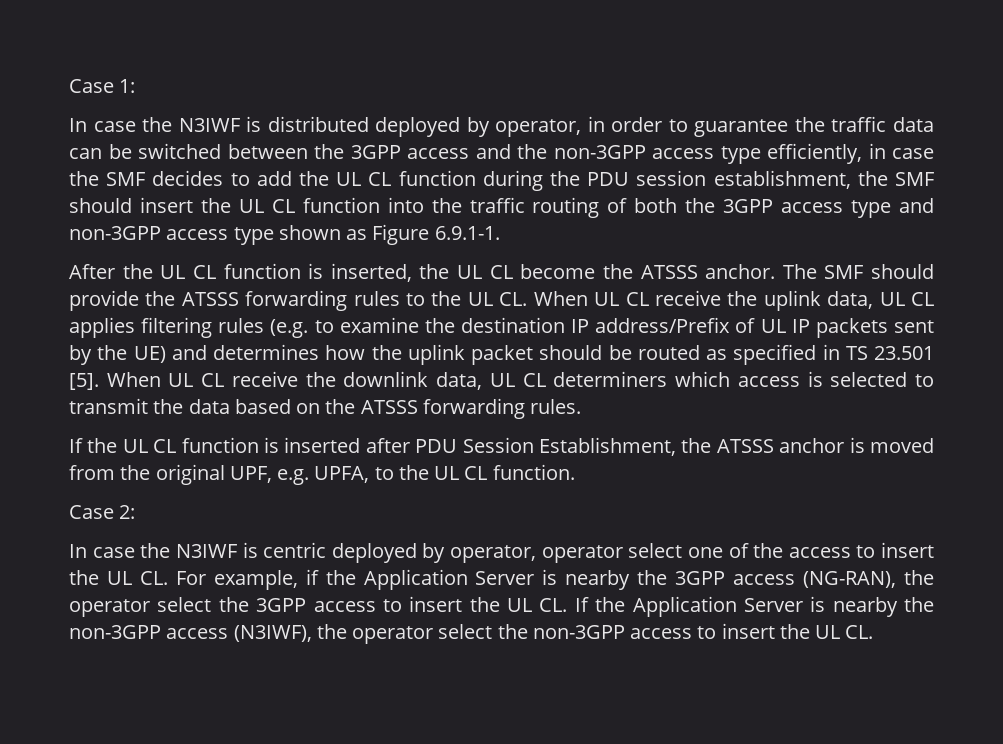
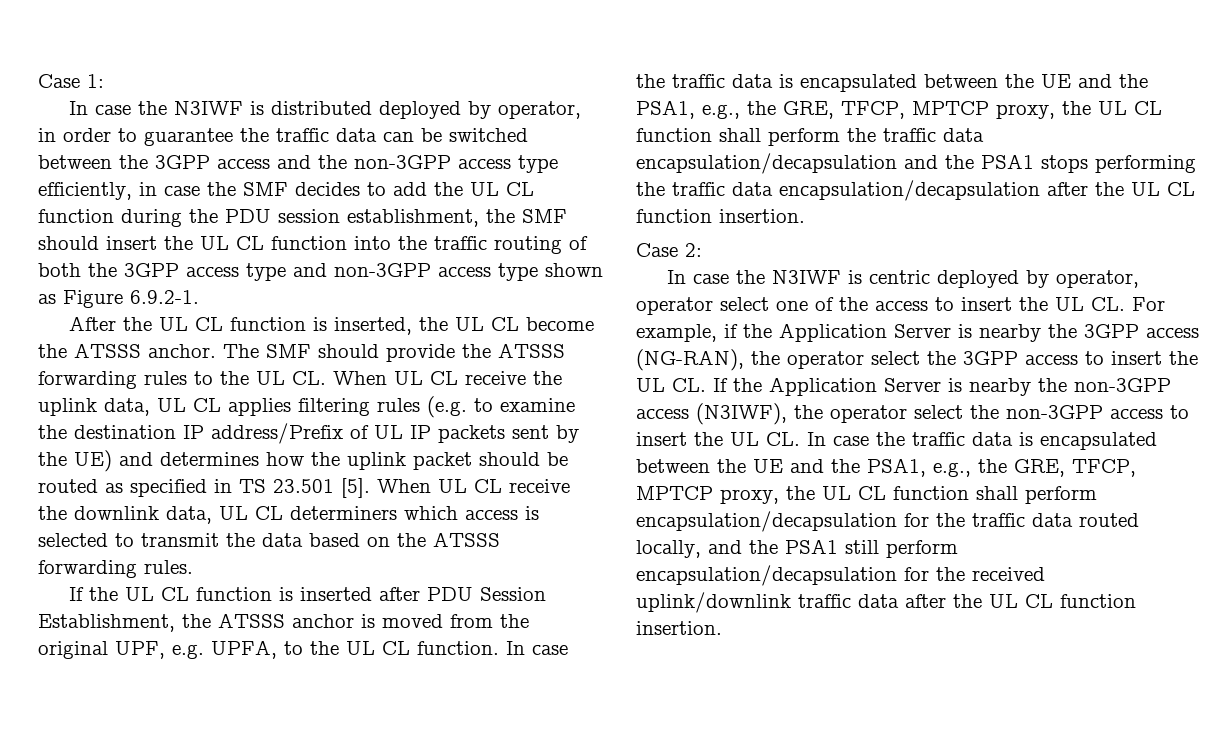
- In case the N3IWF is distributed deployed by operator, in order to guarantee the traffic data can be switched between the 3GPP access and the non-3GPP access type efficiently, in case the SMF decides to add the UL CL function during the PDU session establishment, the SMF should insert the UL CL function into the traffic routing of both the 3GPP access type and non-3GPP access type shown as Figure 6.9.1-1.
+ In case the N3IWF is distributed deployed by operator, in order to guarantee the traffic data can be switched between the 3GPP access and the non-3GPP access type efficiently, in case the SMF decides to add the UL CL function during the PDU session establishment, the SMF should insert the UL CL function into the traffic routing of both the 3GPP access type and non-3GPP access type shown as Figure 6.9.2-1.
+ In case the traffic data is encapsulated between the UE and the PSA1, e.g., the GRE, TFCP, MPTCP proxy, the UL CL function shall perform the traffic data encapsulation/decapsulation and the PSA1 stops performing the traffic data encapsulation/decapsulation after the UL CL function insertion.
- In case the N3IWF is centric deployed by operator, operator select one of the access to insert the UL CL. For example, if the Application Server is nearby the 3GPP access (NG-RAN), the operator select the 3GPP access to insert the UL CL. If the Application Server is nearby the non-3GPP access (N3IWF), the operator select the non-3GPP access to insert the UL CL.
+ In case the N3IWF is centric deployed by operator, operator select one of the access to insert the UL CL. For example, if the Application Server is nearby the 3GPP access (NG-RAN), the operator select the 3GPP access to insert the UL CL. If the Application Server is nearby the non-3GPP access (N3IWF), the operator select the non-3GPP access to insert the UL CL. In case the traffic data is encapsulated between the UE and the PSA1, e.g., the GRE, TFCP, MPTCP proxy, the UL CL function shall perform encapsulation/decapsulation for the traffic data routed locally, and the PSA1 still perform encapsulation/decapsulation for the received uplink/downlink traffic data after the UL CL function insertion.

